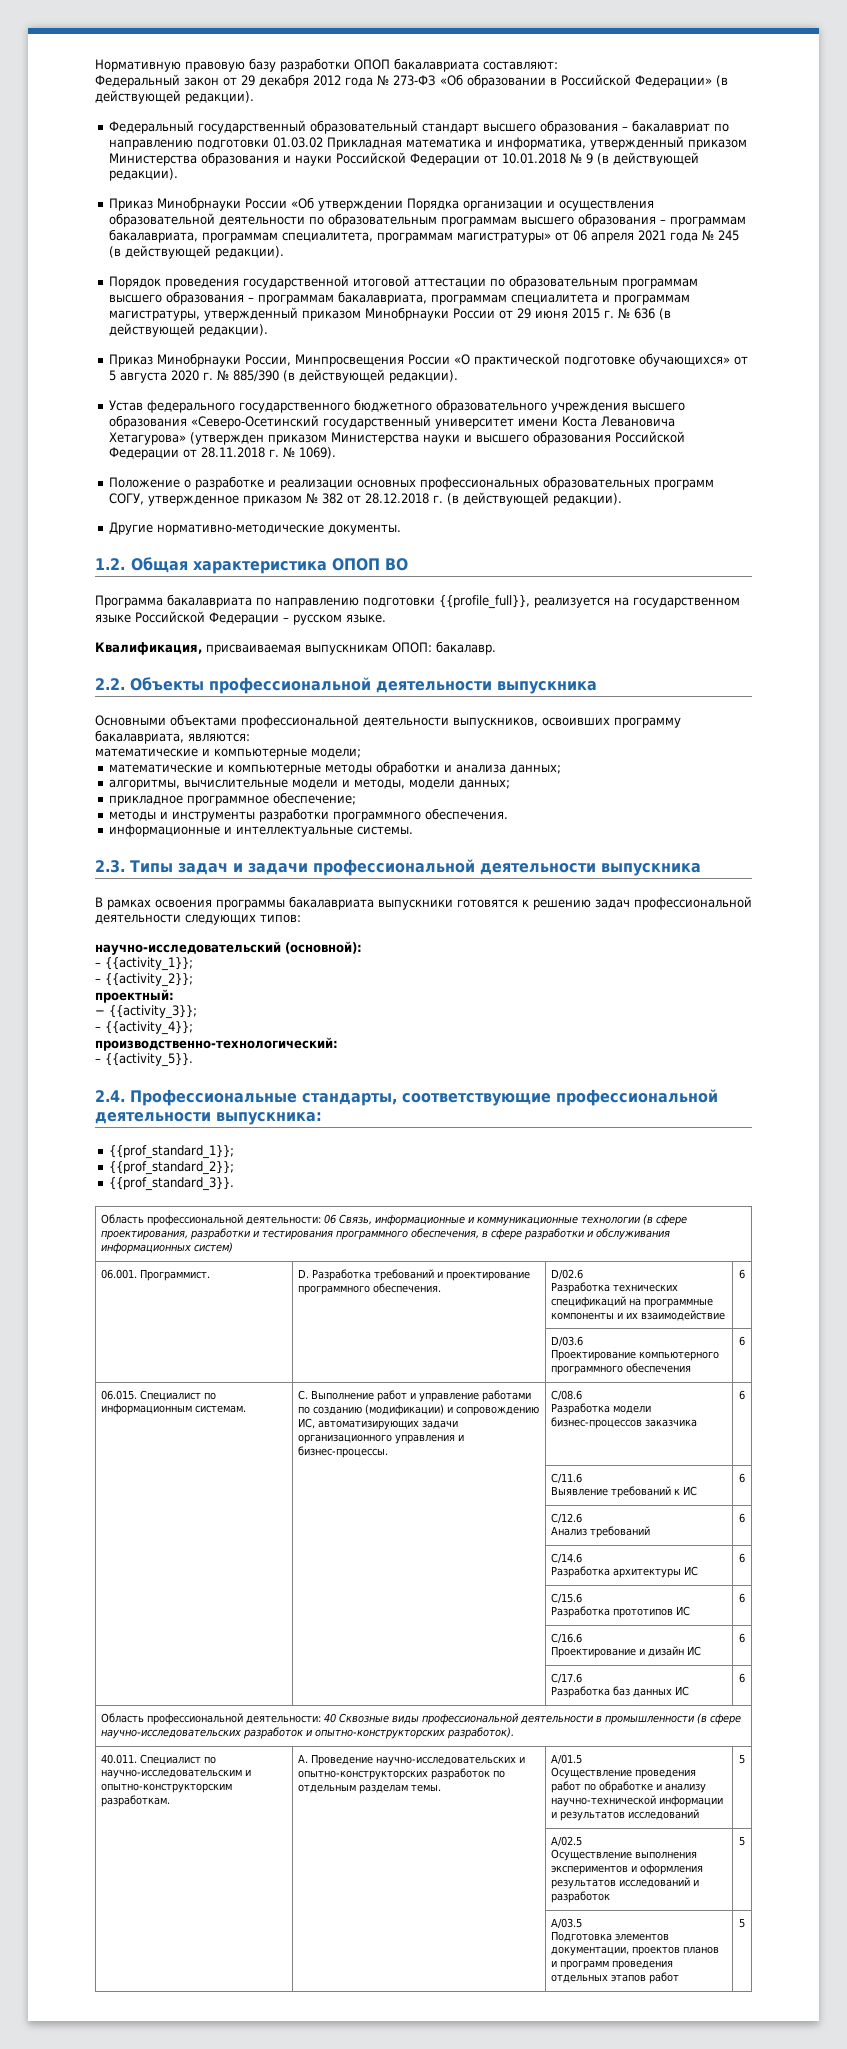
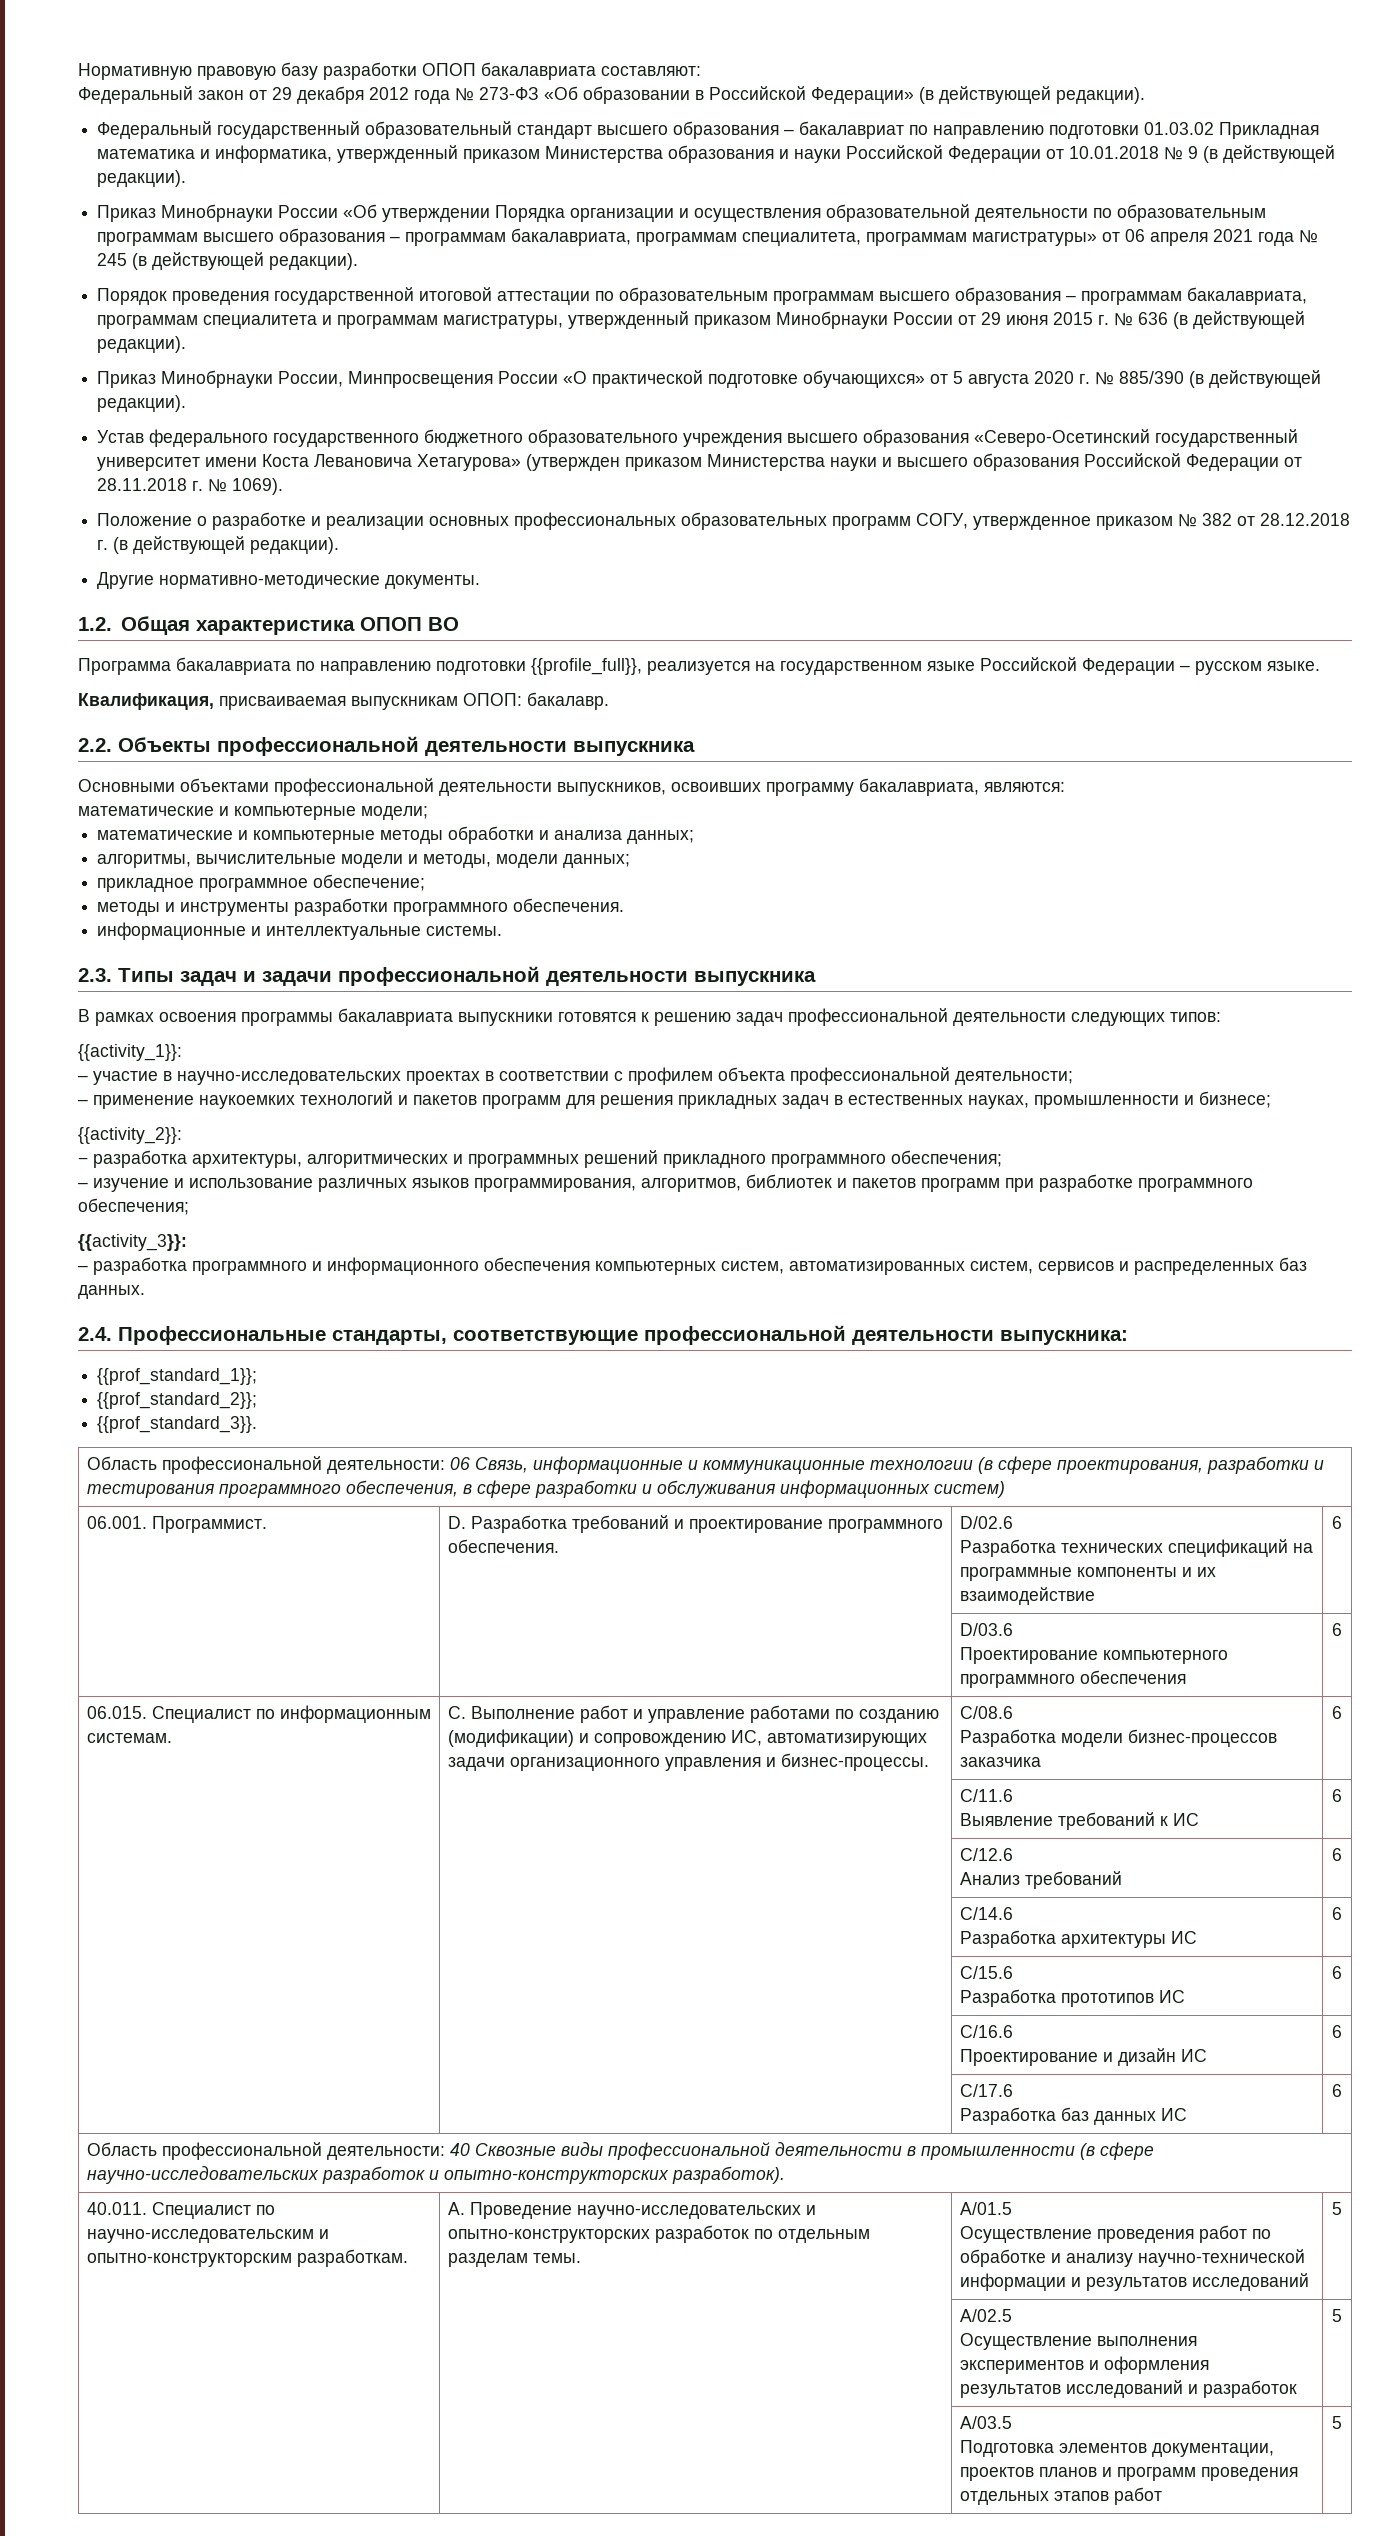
- научно-исследовательский (основной):
- – {{activity_1}};
- – {{activity_2}};
- проектный:
- − {{activity_3}};
- – {{activity_4}};
- производственно-технологический:
- – {{activity_5}}.
+ {{activity_1}}:
+ – участие в научно-исследовательских проектах в соответствии с профилем объекта профессиональной деятельности;
+ – применение наукоемких технологий и пакетов программ для решения прикладных задач в естественных науках, промышленности и бизнесе;
+ {{activity_2}}:
+ − разработка архитектуры, алгоритмических и программных решений прикладного программного обеспечения;
+ – изучение и использование различных языков программирования, алгоритмов, библиотек и пакетов программ при разработке программного обеспечения;
+ {{activity_3}}:
+ – разработка программного и информационного обеспечения компьютерных систем, автоматизированных систем, сервисов и распределенных баз данных.

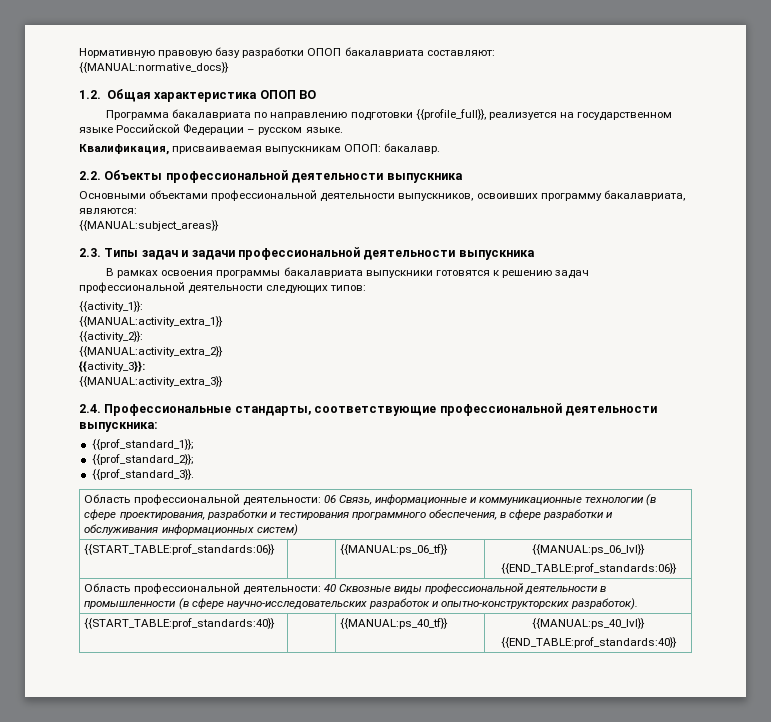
- Федеральный закон от 29 декабря 2012 года № 273-ФЗ «Об образовании в Российской Федерации» (в действующей редакции).
- Федеральный государственный образовательный стандарт высшего образования – бакалавриат по направлению подготовки 01.03.02 Прикладная математика и информатика, утвержденный приказом Министерства образования и науки Российской Федерации от 10.01.2018 № 9 (в действующей редакции).
- Приказ Минобрнауки России «Об утверждении Порядка организации и осуществления образовательной деятельности по образовательным программам высшего образования – программам бакалавриата, программам специалитета, программам магистратуры» от 06 апреля 2021 года № 245 (в действующей редакции).
- Порядок проведения государственной итоговой аттестации по образовательным программам высшего образования – программам бакалавриата, программам специалитета и программам магистратуры, утвержденный приказом Минобрнауки России от 29 июня 2015 г. № 636 (в действующей редакции).
- Приказ Минобрнауки России, Минпросвещения России «О практической подготовке обучающихся» от 5 августа 2020 г. № 885/390 (в действующей редакции).
- Устав федерального государственного бюджетного образовательного учреждения высшего образования «Северо-Осетинский государственный университет имени Коста Левановича Хетагурова» (утвержден приказом Министерства науки и высшего образования Российской Федерации от 28.11.2018 г. № 1069).
- Положение о разработке и реализации основных профессиональных образовательных программ СОГУ, утвержденное приказом № 382 от 28.12.2018 г. (в действующей редакции).
- Другие нормативно-методические документы.
+ {{MANUAL:normative_docs}}
- математические и компьютерные модели;
- математические и компьютерные методы обработки и анализа данных;
- алгоритмы, вычислительные модели и методы, модели данных;
- прикладное программное обеспечение;
- методы и инструменты разработки программного обеспечения.
- информационные и интеллектуальные системы.
+ {{MANUAL:subject_areas}}
- – участие в научно-исследовательских проектах в соответствии с профилем объекта профессиональной деятельности;
- – применение наукоемких технологий и пакетов программ для решения прикладных задач в естественных науках, промышленности и бизнесе;
+ {{MANUAL:activity_extra_1}}
  {{activity_2}}:
- − разработка архитектуры, алгоритмических и программных решений прикладного программного обеспечения;
- – изучение и использование различных языков программирования, алгоритмов, библиотек и пакетов программ при разработке программного обеспечения;
+ {{MANUAL:activity_extra_2}}
  {{activity_3}}:
- – разработка программного и информационного обеспечения компьютерных систем, автоматизированных систем, сервисов и распределенных баз данных.
+ {{MANUAL:activity_extra_3}}
- 06.001. Программист. | D. Разработка требований и проектирование программного обеспечения. | D/02.6
- Разработка технических спецификаций на программные компоненты и их взаимодействие | 6
- | | D/03.6
- Проектирование компьютерного программного обеспечения | 6
- 06.015. Специалист по информационным системам. | C. Выполнение работ и управление работами по созданию (модификации) и сопровождению ИС, автоматизирующих задачи организационного управления и бизнес-процессы. | С/08.6
- Разработка модели бизнес-процессов заказчика | 6
- | | С/11.6
- Выявление требований к ИС | 6
- | | С/12.6
- Анализ требований | 6
- | | С/14.6
- Разработка архитектуры ИС | 6
- | | С/15.6
- Разработка прототипов ИС | 6
- | | С/16.6
- Проектирование и дизайн ИС | 6
- | | С/17.6
- Разработка баз данных ИС | 6
+ {{START_TABLE:prof_standards:06}} | | {{MANUAL:ps_06_tf}} | {{MANUAL:ps_06_lvl}}
+ {{END_TABLE:prof_standards:06}}
- 40.011. Специалист по научно-исследовательским и опытно-конструкторским разработкам. | А. Проведение научно-исследовательских и опытно-конструкторских разработок по отдельным разделам темы. | A/01.5
- Осуществление проведения работ по обработке и анализу научно-технической информации и результатов исследований | 5
- | | A/02.5
- Осуществление выполнения экспериментов и оформления результатов исследований и разработок | 5
- | | A/03.5
- Подготовка элементов документации, проектов планов и программ проведения отдельных этапов работ | 5
+ {{START_TABLE:prof_standards:40}} | | {{MANUAL:ps_40_tf}} | {{MANUAL:ps_40_lvl}}
+ {{END_TABLE:prof_standards:40}}

